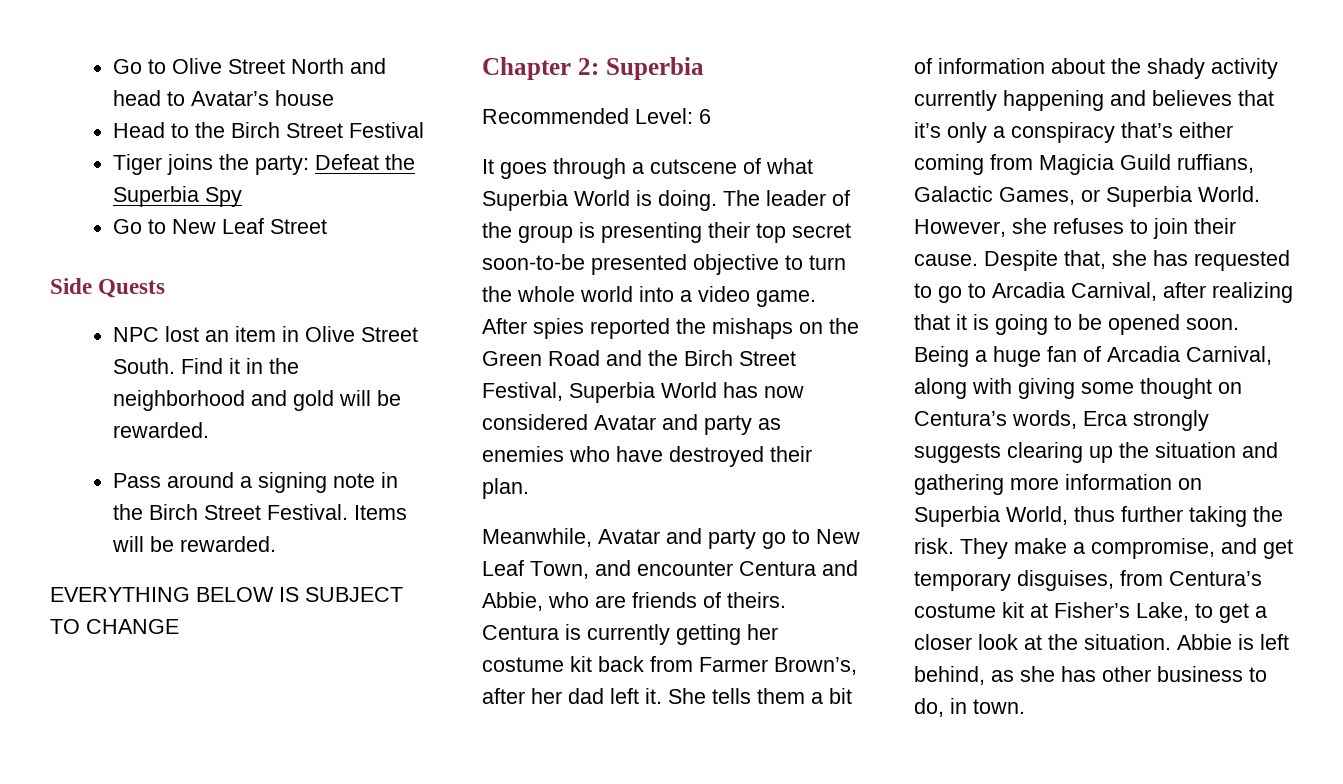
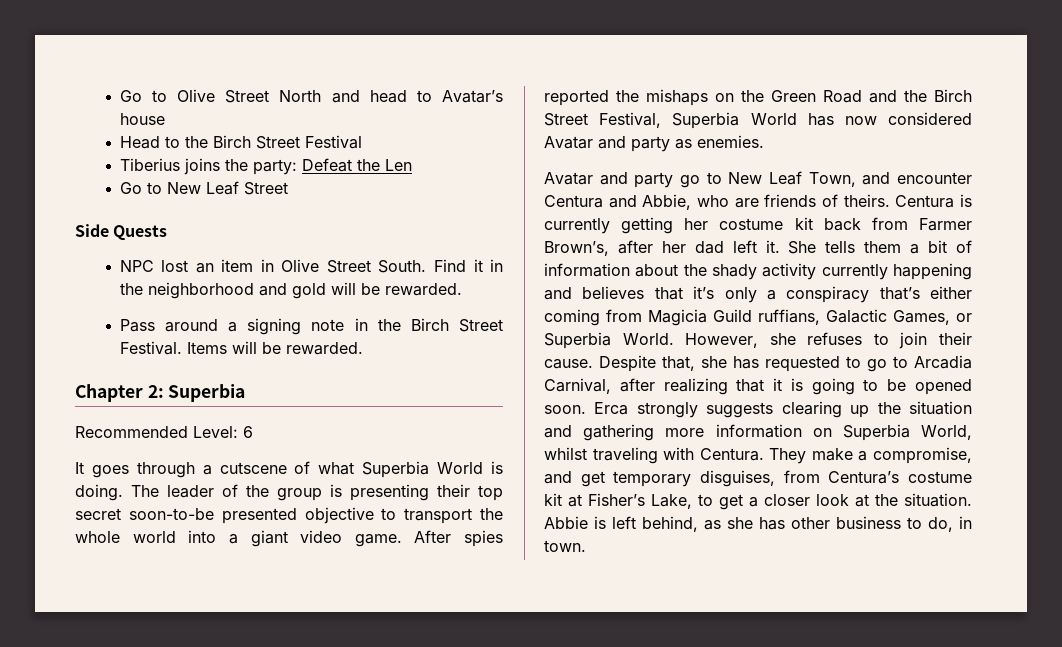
- Tiger joins the party: Defeat the Superbia Spy
+ Tiberius joins the party: Defeat the Len
- EVERYTHING BELOW IS SUBJECT TO CHANGE
- The leader of the group is presenting their top secret soon-to-be presented objective to turn the whole world into a video game.
+ The leader of the group is presenting their top secret soon-to-be presented objective to transport the whole world into a giant video game.
- After spies reported the mishaps on the Green Road and the Birch Street Festival, Superbia World has now considered Avatar and party as enemies who have destroyed their plan.
- Meanwhile, Avatar and party go to New Leaf Town, and encounter Centura and Abbie, who are friends of theirs.
+ After spies reported the mishaps on the Green Road and the Birch Street Festival, Superbia World has now considered Avatar and party as enemies.
+ Avatar and party go to New Leaf Town, and encounter Centura and Abbie, who are friends of theirs.
- Being a huge fan of Arcadia Carnival, along with giving some thought on Centura’s words, Erca strongly suggests clearing up the situation and gathering more information on Superbia World, thus further taking the risk.
+ Erca strongly suggests clearing up the situation and gathering more information on Superbia World, whilst traveling with Centura.

